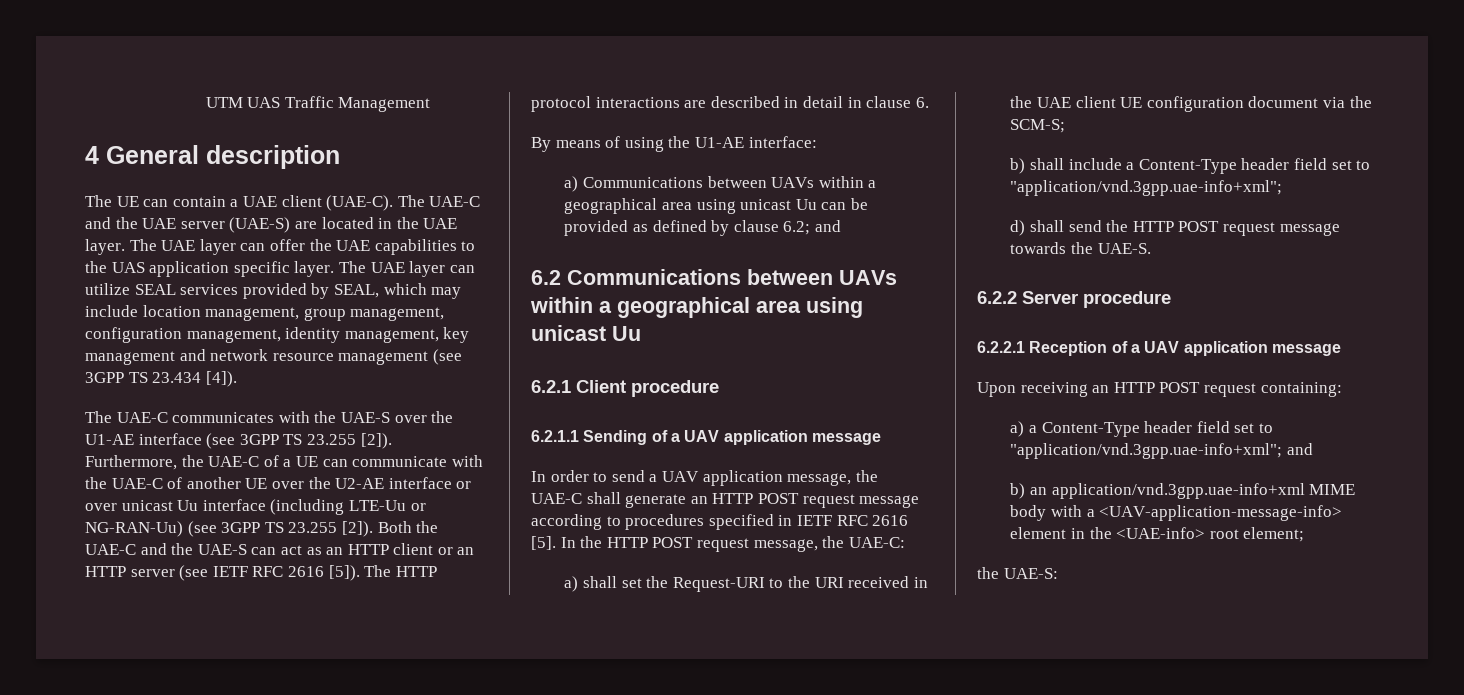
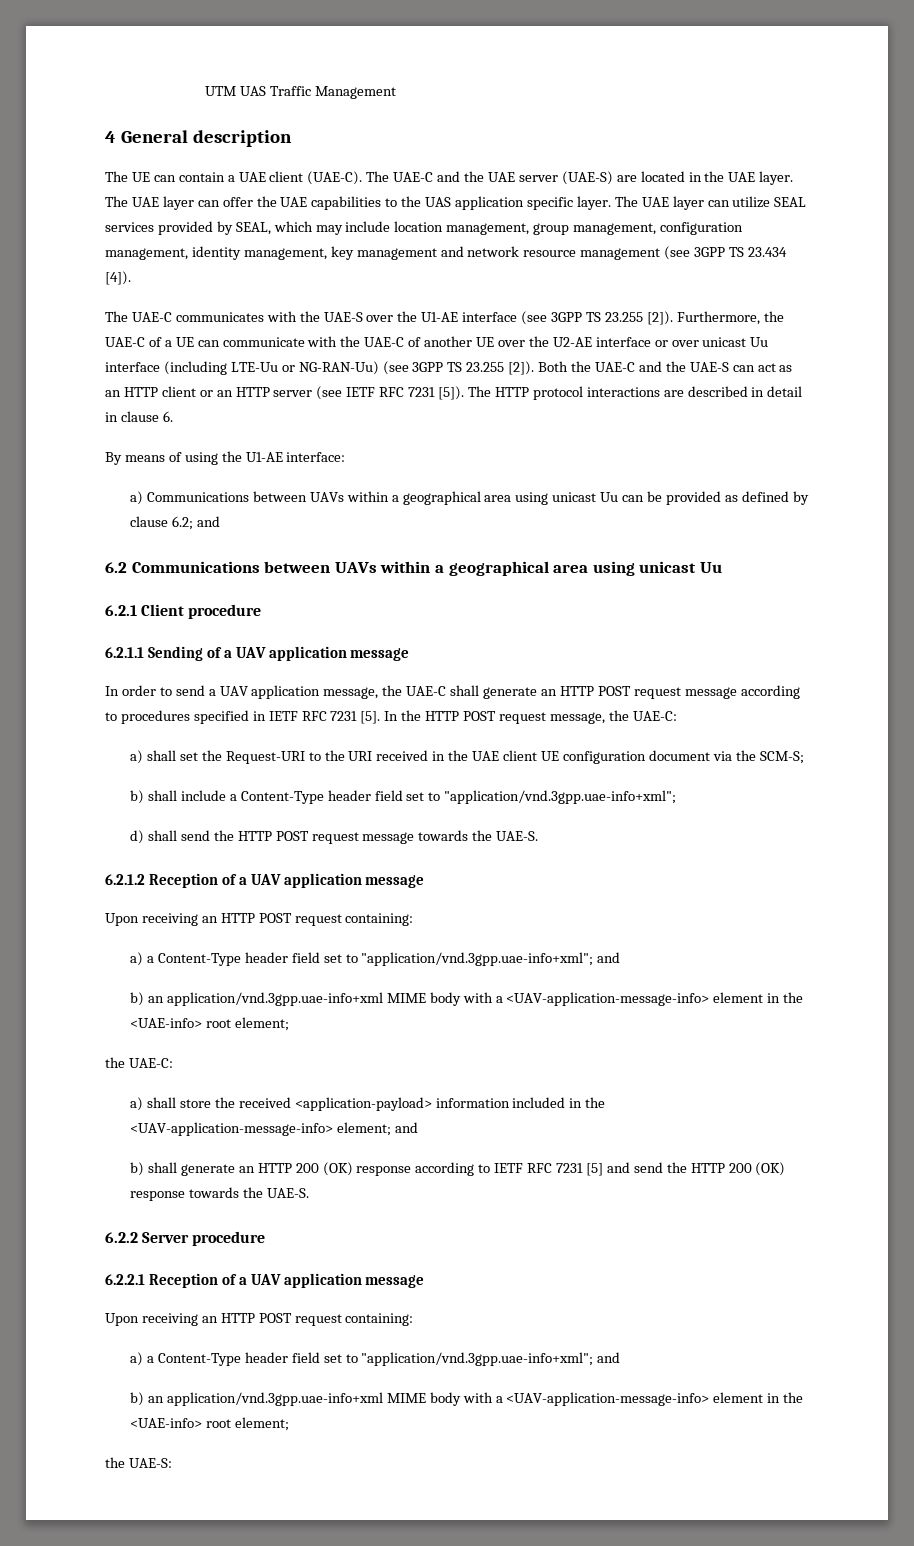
- Both the UAE-C and the UAE-S can act as an HTTP client or an HTTP server (see IETF RFC 2616 [5]).
+ Both the UAE-C and the UAE-S can act as an HTTP client or an HTTP server (see IETF RFC 7231 [5]).
- In order to send a UAV application message, the UAE-C shall generate an HTTP POST request message according to procedures specified in IETF RFC 2616 [5].
+ In order to send a UAV application message, the UAE-C shall generate an HTTP POST request message according to procedures specified in IETF RFC 7231 [5].
+ 6.2.1.2 Reception of a UAV application message
+ Upon receiving an HTTP POST request containing:
+ a) a Content-Type header field set to "application/vnd.3gpp.uae-info+xml"; and
+ b) an application/vnd.3gpp.uae-info+xml MIME body with a <UAV-application-message-info> element in the <UAE-info> root element;
+ the UAE-C:
+ a) shall store the received <application-payload> information included in the <UAV-application-message-info> element; and
+ b) shall generate an HTTP 200 (OK) response according to IETF RFC 7231 [5] and send the HTTP 200 (OK) response towards the UAE-S.

